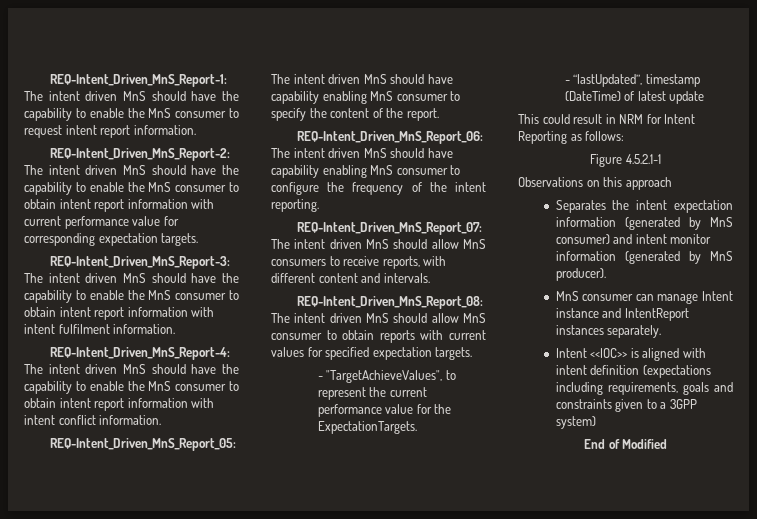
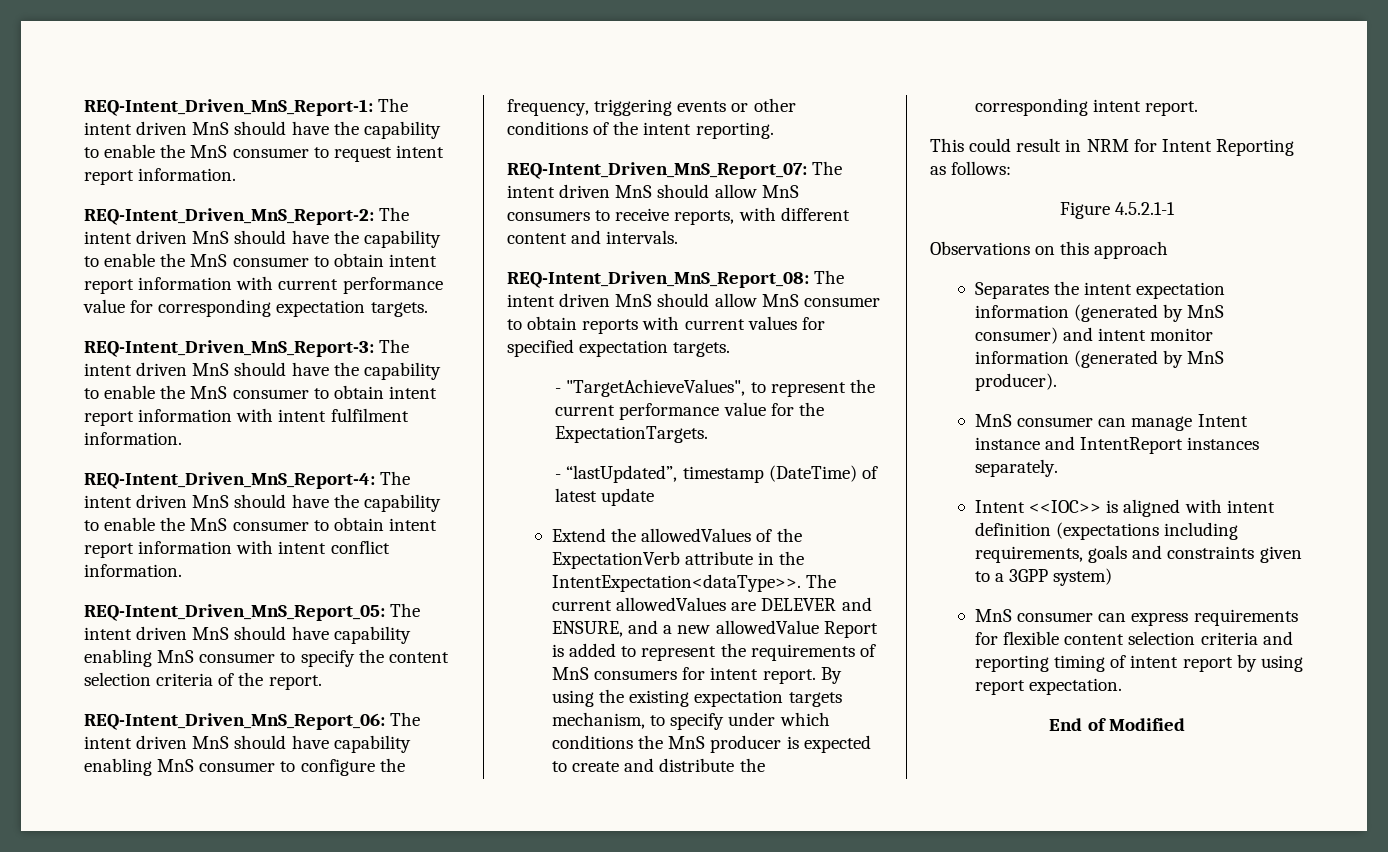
- REQ-Intent_Driven_MnS_Report_05: The intent driven MnS should have capability enabling MnS consumer to specify the content of the report.
+ REQ-Intent_Driven_MnS_Report_05: The intent driven MnS should have capability enabling MnS consumer to specify the content selection criteria of the report.
- REQ-Intent_Driven_MnS_Report_06: The intent driven MnS should have capability enabling MnS consumer to configure the frequency of the intent reporting.
+ REQ-Intent_Driven_MnS_Report_06: The intent driven MnS should have capability enabling MnS consumer to configure the frequency, triggering events or other conditions of the intent reporting.
+ Extend the allowedValues of the ExpectationVerb attribute in the IntentExpectation<dataType>>. The current allowedValues are DELEVER and ENSURE, and a new allowedValue Report is added to represent the requirements of MnS consumers for intent report. By using the existing expectation targets mechanism, to specify under which conditions the MnS producer is expected to create and distribute the corresponding intent report.
+ MnS consumer can express requirements for flexible content selection criteria and reporting timing of intent report by using report expectation.

